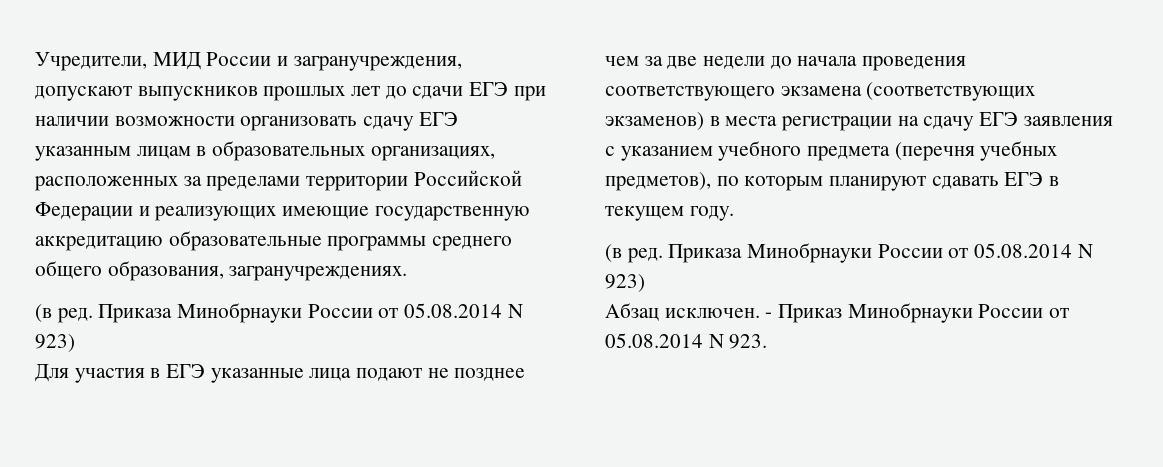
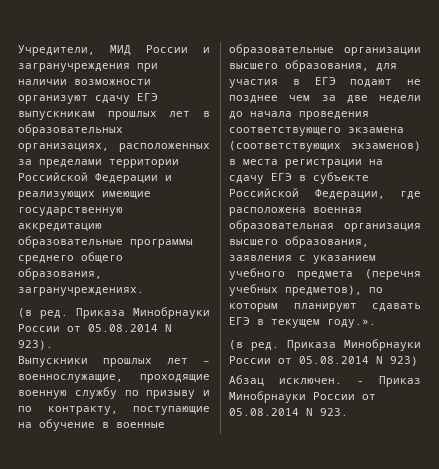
- Учредители, МИД России и загранучреждения, допускают выпускников прошлых лет до сдачи ЕГЭ при наличии возможности организовать сдачу ЕГЭ указанным лицам в образовательных организациях, расположенных за пределами территории Российской Федерации и реализующих имеющие государственную аккредитацию образовательные программы среднего общего образования, загранучреждениях.
- (в ред. Приказа Минобрнауки России от 05.08.2014 N 923)
- Для участия в ЕГЭ указанные лица подают не позднее чем за две недели до начала проведения соответствующего экзамена (соответствующих экзаменов) в места регистрации на сдачу ЕГЭ заявления с указанием учебного предмета (перечня учебных предметов), по которым планируют сдавать ЕГЭ в текущем году.
+ Учредители, МИД России и загранучреждения при наличии возможности организуют сдачу ЕГЭ выпускникам прошлых лет в образовательных организациях, расположенных за пределами территории Российской Федерации и реализующих имеющие государственную аккредитацию образовательные программы среднего общего образования, загранучреждениях.
+ (в ред. Приказа Минобрнауки России от 05.08.2014 N 923).
+ Выпускники прошлых лет – военнослужащие, проходящие военную службу по призыву и по контракту, поступающие на обучение в военные образовательные организации высшего образования, для участия в ЕГЭ подают не позднее чем за две недели до начала проведения соответствующего экзамена (соответствующих экзаменов) в места регистрации на сдачу ЕГЭ в субъекте Российской Федерации, где расположена военная образовательная организация высшего образования, заявления с указанием учебного предмета (перечня учебных предметов), по которым планируют сдавать ЕГЭ в текущем году.».

